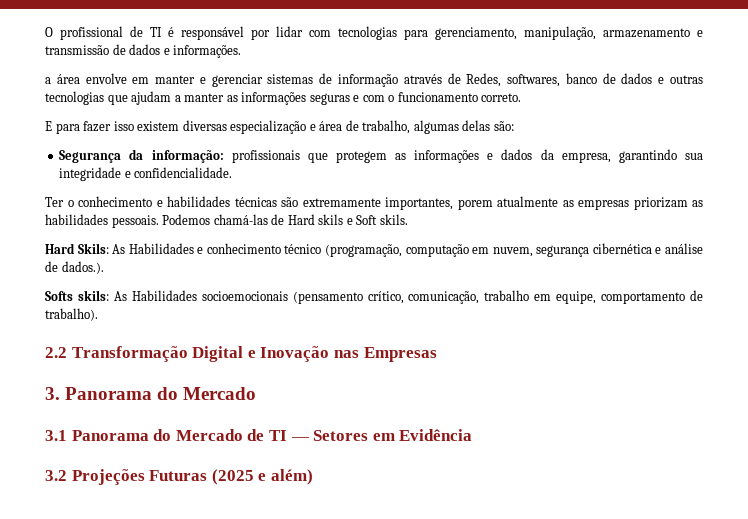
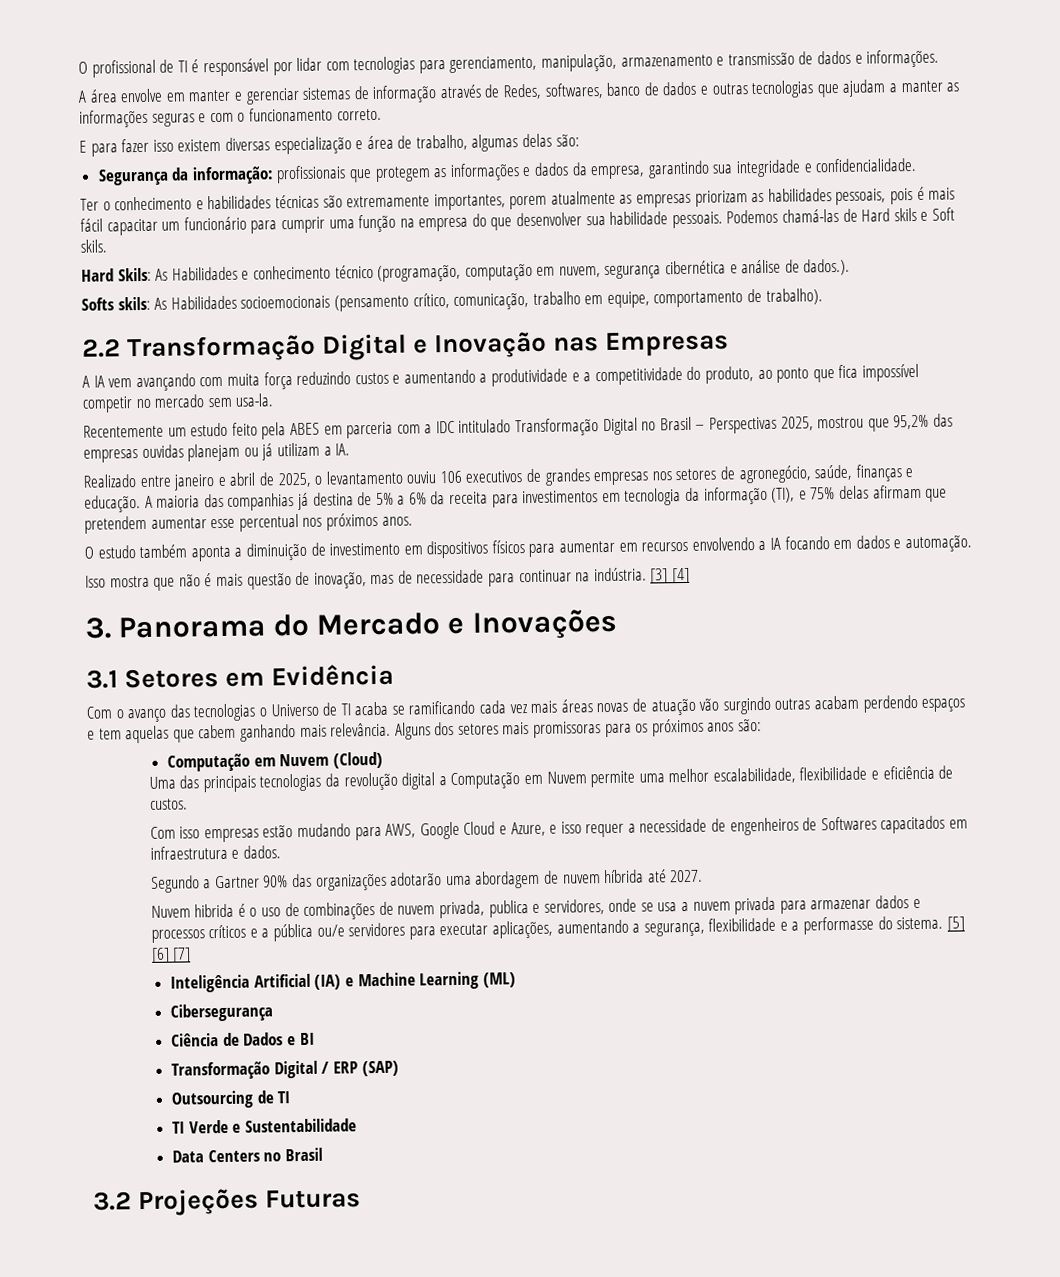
- a área envolve em manter e gerenciar sistemas de informação através de Redes, softwares, banco de dados e outras tecnologias que ajudam a manter as informações seguras e com o funcionamento correto.
+ A área envolve em manter e gerenciar sistemas de informação através de Redes, softwares, banco de dados e outras tecnologias que ajudam a manter as informações seguras e com o funcionamento correto.
- Ter o conhecimento e habilidades técnicas são extremamente importantes, porem atualmente as empresas priorizam as habilidades pessoais.
+ Ter o conhecimento e habilidades técnicas são extremamente importantes, porem atualmente as empresas priorizam as habilidades pessoais, pois é mais fácil capacitar um funcionário para cumprir uma função na empresa do que desenvolver sua habilidade pessoais.
+ A IA vem avançando com muita força reduzindo custos e aumentando a produtividade e a competitividade do produto, ao ponto que fica impossível competir no mercado sem usa-la.
+ Recentemente um estudo feito pela ABES em parceria com a IDC intitulado Transformação Digital no Brasil – Perspectivas 2025, mostrou que 95,2% das empresas ouvidas planejam ou já utilizam a IA.
+ Realizado entre janeiro e abril de 2025, o levantamento ouviu 106 executivos de grandes empresas nos setores de agronegócio, saúde, finanças e educação. A maioria das companhias já destina de 5% a 6% da receita para investimentos em tecnologia da informação (TI), e 75% delas afirmam que pretendem aumentar esse percentual nos próximos anos.
+ O estudo também aponta a diminuição de investimento em dispositivos físicos para aumentar em recursos envolvendo a IA focando em dados e automação.
+ Isso mostra que não é mais questão de inovação, mas de necessidade para continuar na indústria. [3] [4]
- 3. Panorama do Mercado
+ 3. Panorama do Mercado e Inovações
- 3.1 Panorama do Mercado de TI — Setores em Evidência
+ 3.1 Setores em Evidência
+ Com o avanço das tecnologias o Universo de TI acaba se ramificando cada vez mais áreas novas de atuação vão surgindo outras acabam perdendo espaços e tem aquelas que cabem ganhando mais relevância. Alguns dos setores mais promissoras para os próximos anos são:
+ Computação em Nuvem (Cloud)
+ Uma das principais tecnologias da revolução digital a Computação em Nuvem permite uma melhor escalabilidade, flexibilidade e eficiência de custos.
+ Com isso empresas estão mudando para AWS, Google Cloud e Azure, e isso requer a necessidade de engenheiros de Softwares capacitados em infraestrutura e dados.
+ Segundo a Gartner 90% das organizações adotarão uma abordagem de nuvem híbrida até 2027.
+ Nuvem hibrida é o uso de combinações de nuvem privada, publica e servidores, onde se usa a nuvem privada para armazenar dados e processos críticos e a pública ou/e servidores para executar aplicações, aumentando a segurança, flexibilidade e a performasse do sistema. [5] [6] [7]
+ Inteligência Artificial (IA) e Machine Learning (ML)
+ Cibersegurança
+ Ciência de Dados e BI
+ Transformação Digital / ERP (SAP)
+ Outsourcing de TI
+ TI Verde e Sustentabilidade
+ Data Centers no Brasil
- 3.2 Projeções Futuras (2025 e além)
+ 3.2 Projeções Futuras

